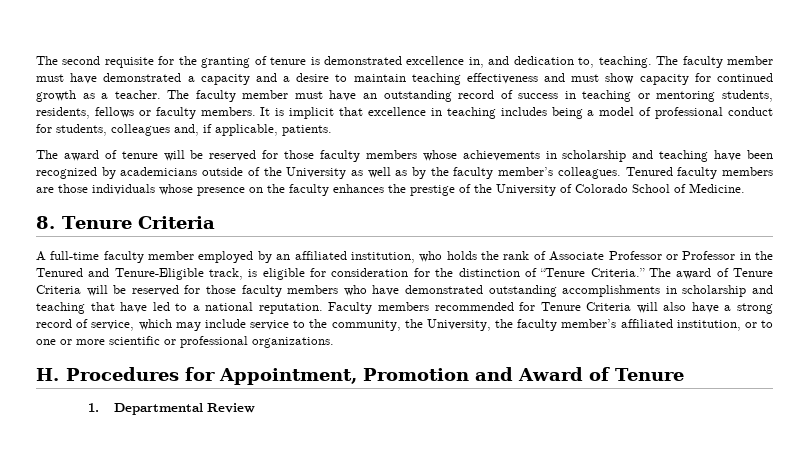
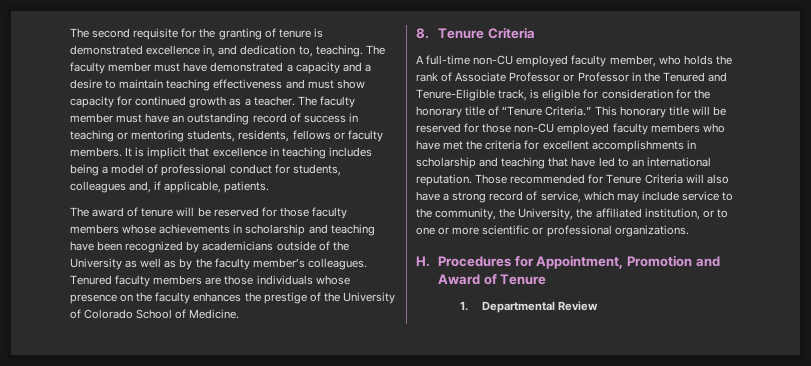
- A full-time faculty member employed by an affiliated institution, who holds the rank of Associate Professor or Professor in the Tenured and Tenure-Eligible track, is eligible for consideration for the distinction of “Tenure Criteria.”
+ A full-time non-CU employed faculty member, who holds the rank of Associate Professor or Professor in the Tenured and Tenure-Eligible track, is eligible for consideration for the honorary title of “Tenure Criteria.”
- The award of Tenure Criteria will be reserved for those faculty members who have demonstrated outstanding accomplishments in scholarship and teaching that have led to a national reputation. Faculty members recommended for Tenure Criteria will also have a strong record of service, which may include service to the community, the University, the faculty member’s affiliated institution, or to one or more scientific or professional organizations.
+ This honorary title will be reserved for those non-CU employed faculty members who have met the criteria for excellent accomplishments in scholarship and teaching that have led to an international reputation. Those recommended for Tenure Criteria will also have a strong record of service, which may include service to the community, the University, the affiliated institution, or to one or more scientific or professional organizations.

